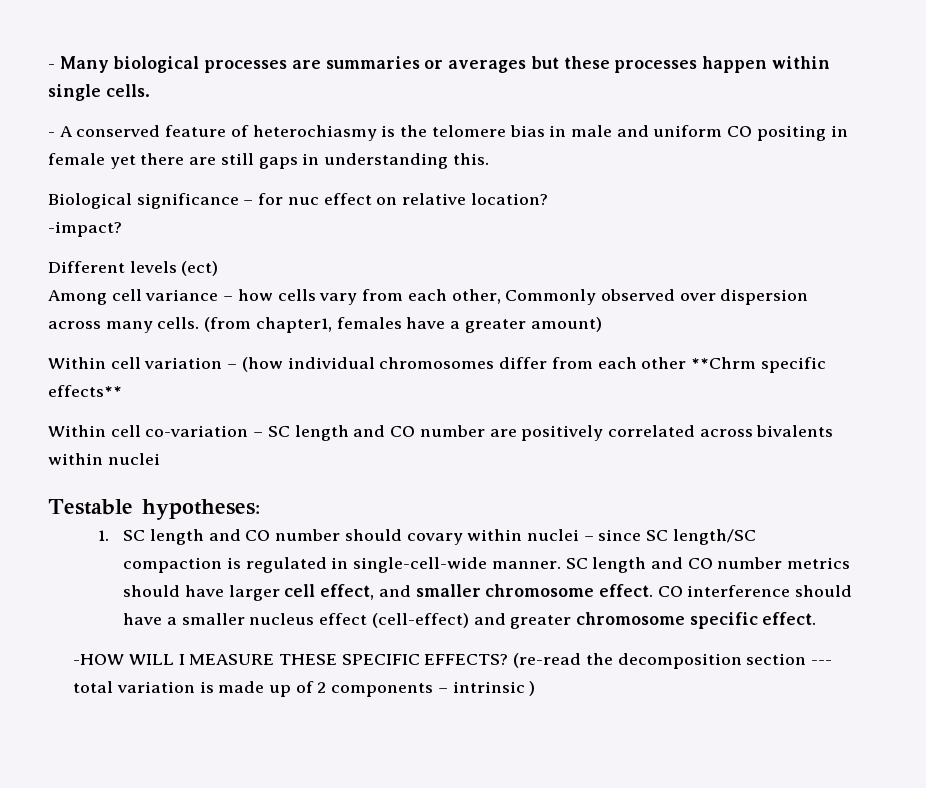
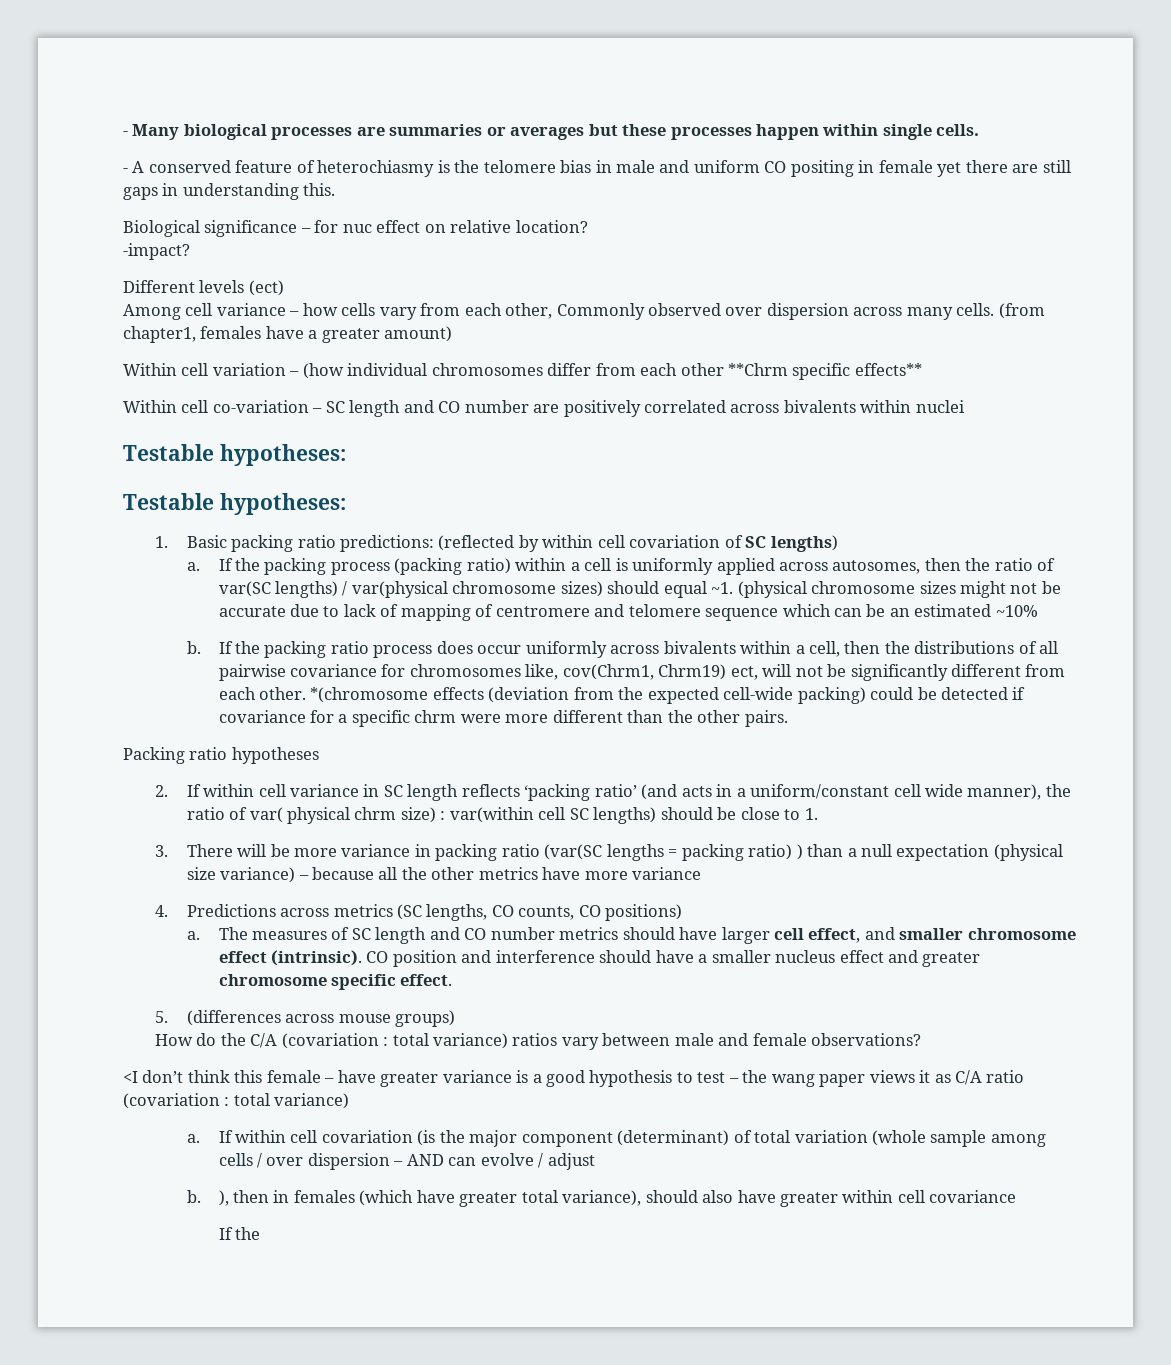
  Within cell co-variation – SC length and CO number are positively correlated across bivalents within nuclei
  Testable hypotheses:
- 1. SC length and CO number should covary within nuclei – since SC length/SC compaction is regulated in single-cell-wide manner. SC length and CO number metrics should have larger cell effect, and smaller chromosome effect. CO interference should have a smaller nucleus effect (cell-effect) and greater chromosome specific effect.
+ Testable hypotheses:
+ 1. Basic packing ratio predictions: (reflected by within cell covariation of SC lengths)
+ a. If the packing process (packing ratio) within a cell is uniformly applied across autosomes, then the ratio of var(SC lengths) / var(physical chromosome sizes) should equal ~1. (physical chromosome sizes might not be accurate due to lack of mapping of centromere and telomere sequence which can be an estimated ~10%
+ b. If the packing ratio process does occur uniformly across bivalents within a cell, then the distributions of all pairwise covariance for chromosomes like, cov(Chrm1, Chrm19) ect, will not be significantly different from each other. *(chromosome effects (deviation from the expected cell-wide packing) could be detected if covariance for a specific chrm were more different than the other pairs.
+ Packing ratio hypotheses
+ 2. If within cell variance in SC length reflects ‘packing ratio’ (and acts in a uniform/constant cell wide manner), the ratio of var( physical chrm size) : var(within cell SC lengths) should be close to 1.
+ 3. There will be more variance in packing ratio (var(SC lengths = packing ratio) ) than a null expectation (physical size variance) – because all the other metrics have more variance
+ 4. Predictions across metrics (SC lengths, CO counts, CO positions)
+ a. The measures of SC length and CO number metrics should have larger cell effect, and smaller chromosome effect (intrinsic). CO position and interference should have a smaller nucleus effect and greater chromosome specific effect.
- -HOW WILL I MEASURE THESE SPECIFIC EFFECTS? (re-read the decomposition section --- total variation is made up of 2 components – intrinsic )
+ 5. (differences across mouse groups)
+ How do the C/A (covariation : total variance) ratios vary between male and female observations?
+ <I don’t think this female – have greater variance is a good hypothesis to test – the wang paper views it as C/A ratio (covariation : total variance)
+ a. If within cell covariation (is the major component (determinant) of total variation (whole sample among cells / over dispersion – AND can evolve / adjust
+ b. ), then in females (which have greater total variance), should also have greater within cell covariance
+ If the

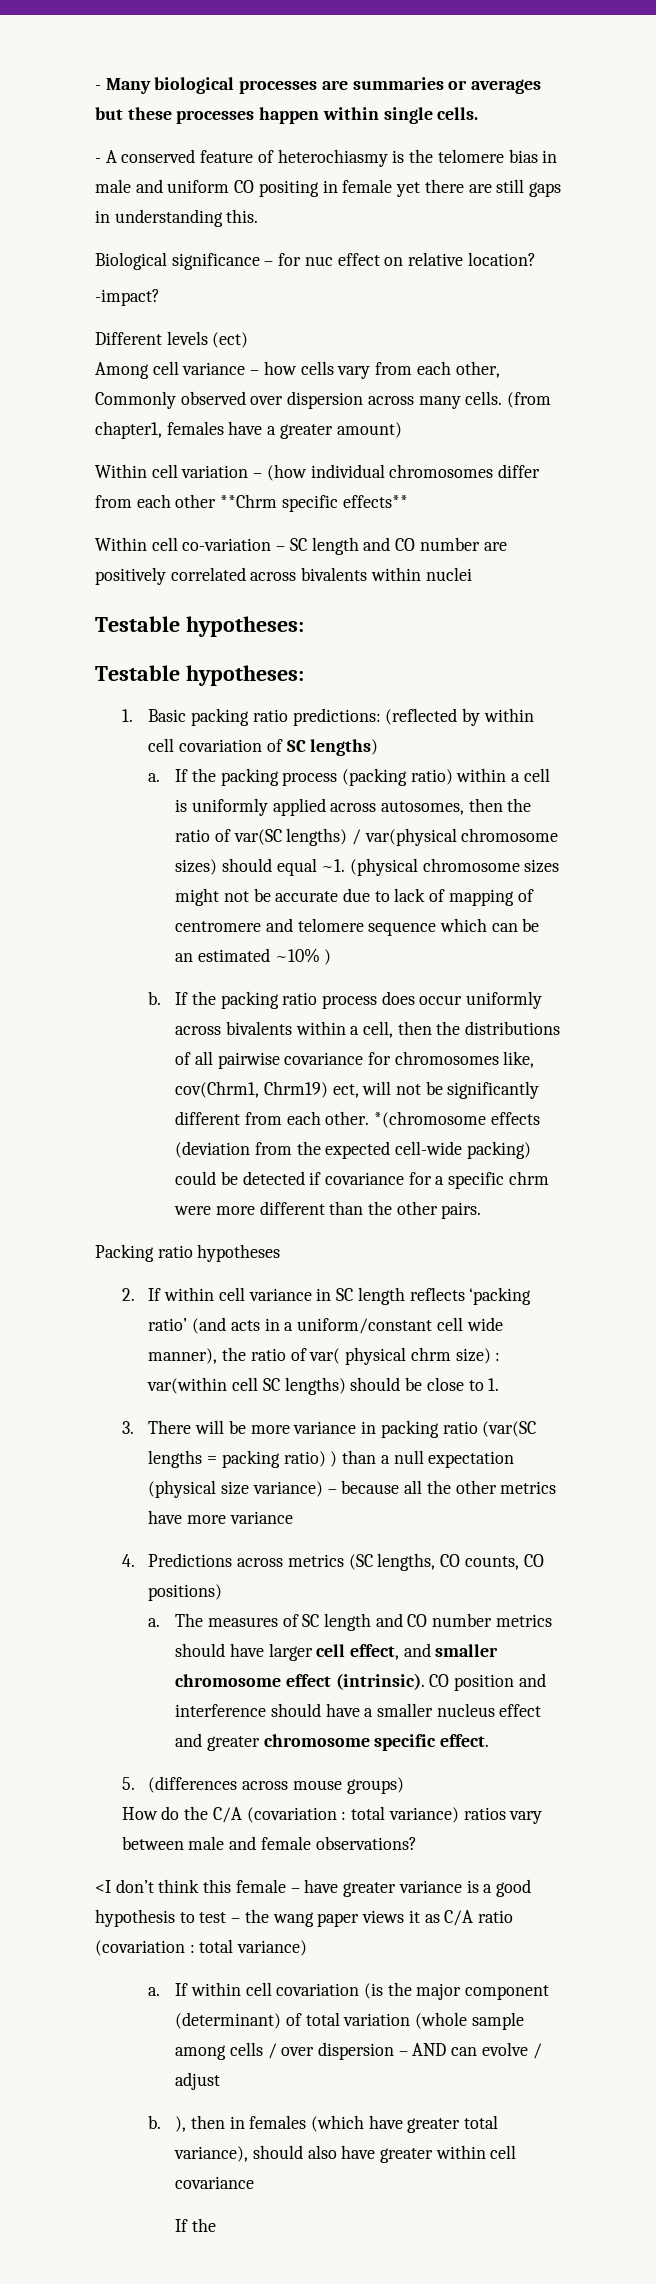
- (physical chromosome sizes might not be accurate due to lack of mapping of centromere and telomere sequence which can be an estimated ~10%
+ (physical chromosome sizes might not be accurate due to lack of mapping of centromere and telomere sequence which can be an estimated ~10% )

